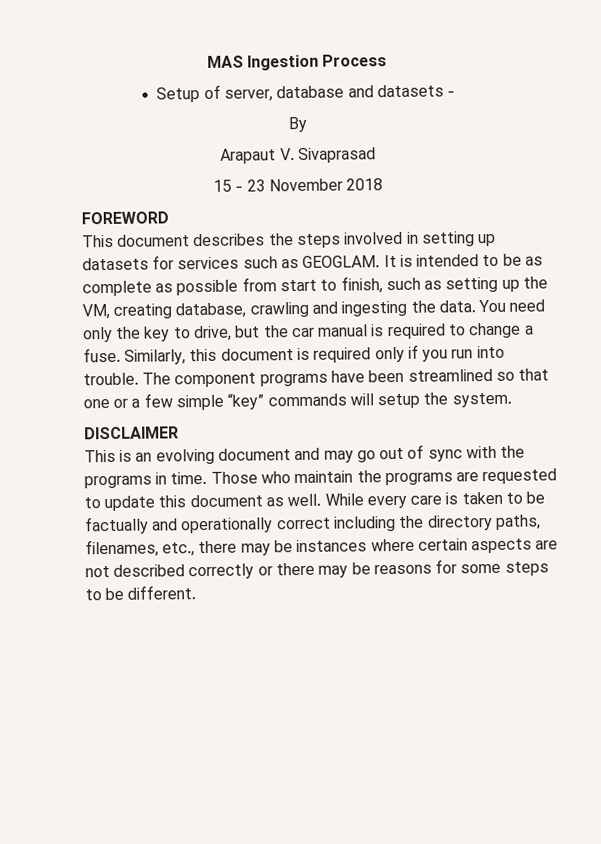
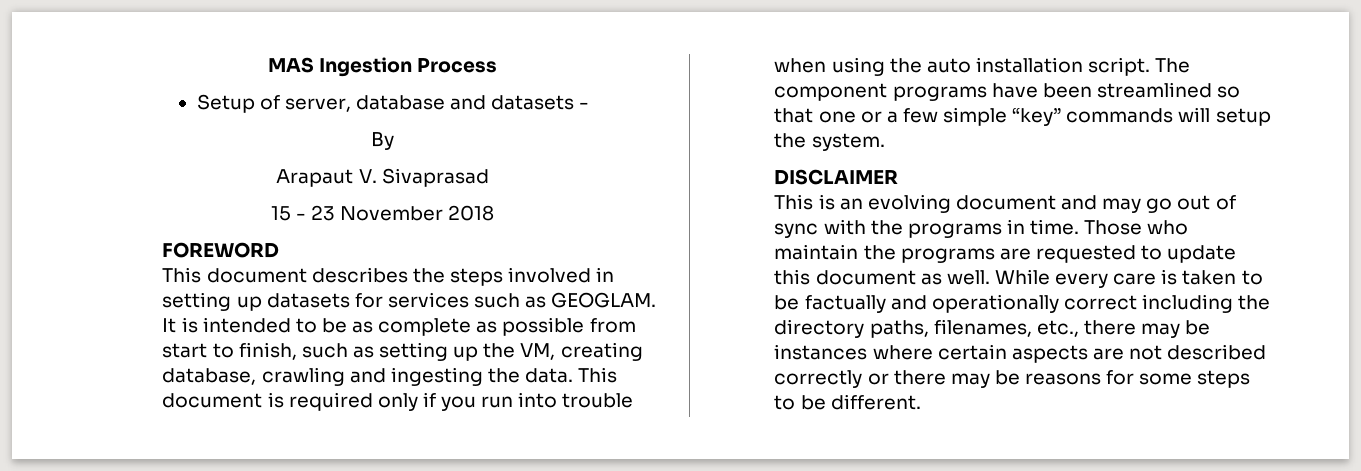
- You need only the key to drive, but the car manual is required to change a fuse. Similarly, this document is required only if you run into trouble.
+ This document is required only if you run into trouble when using the auto installation script.

